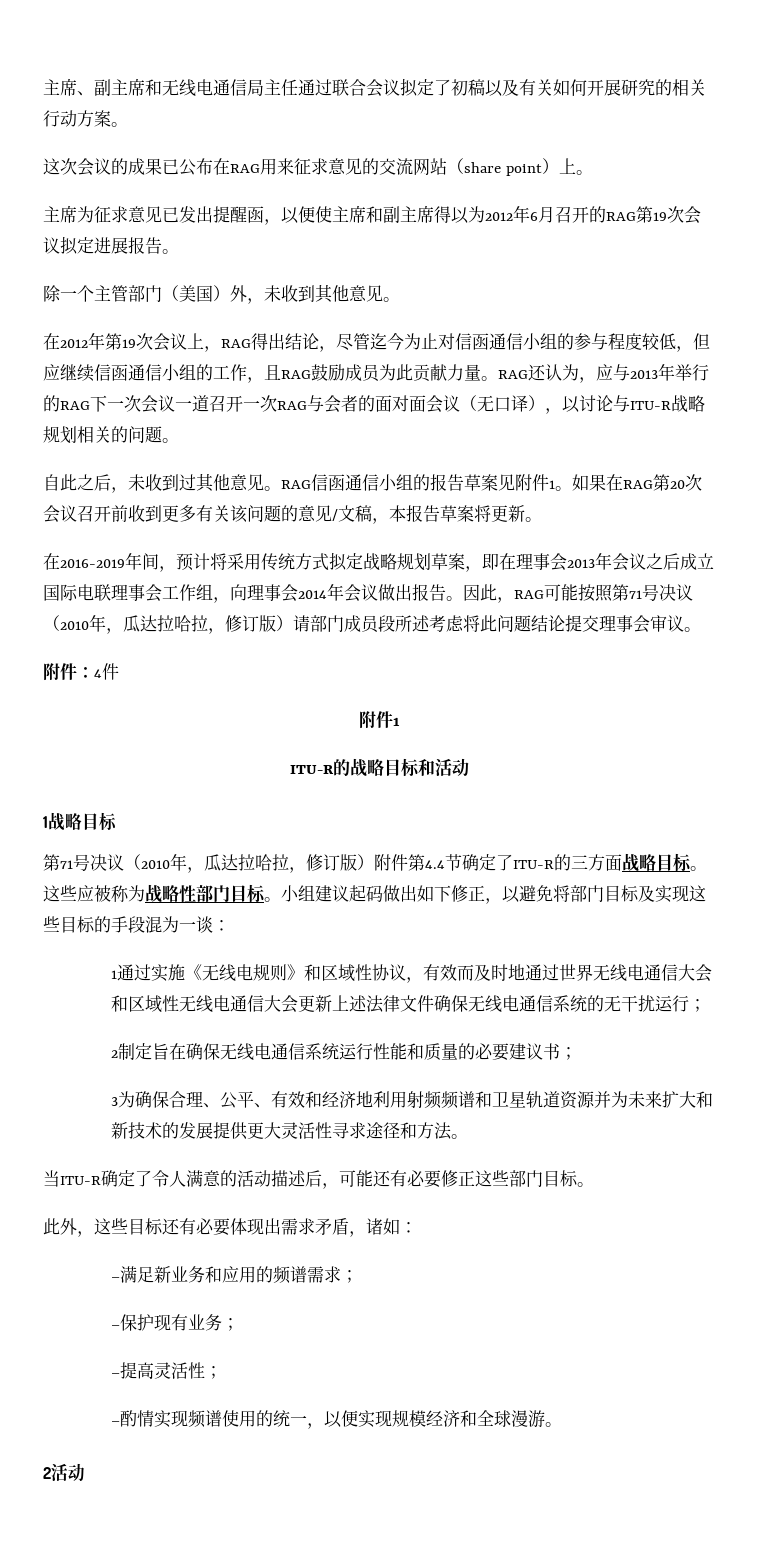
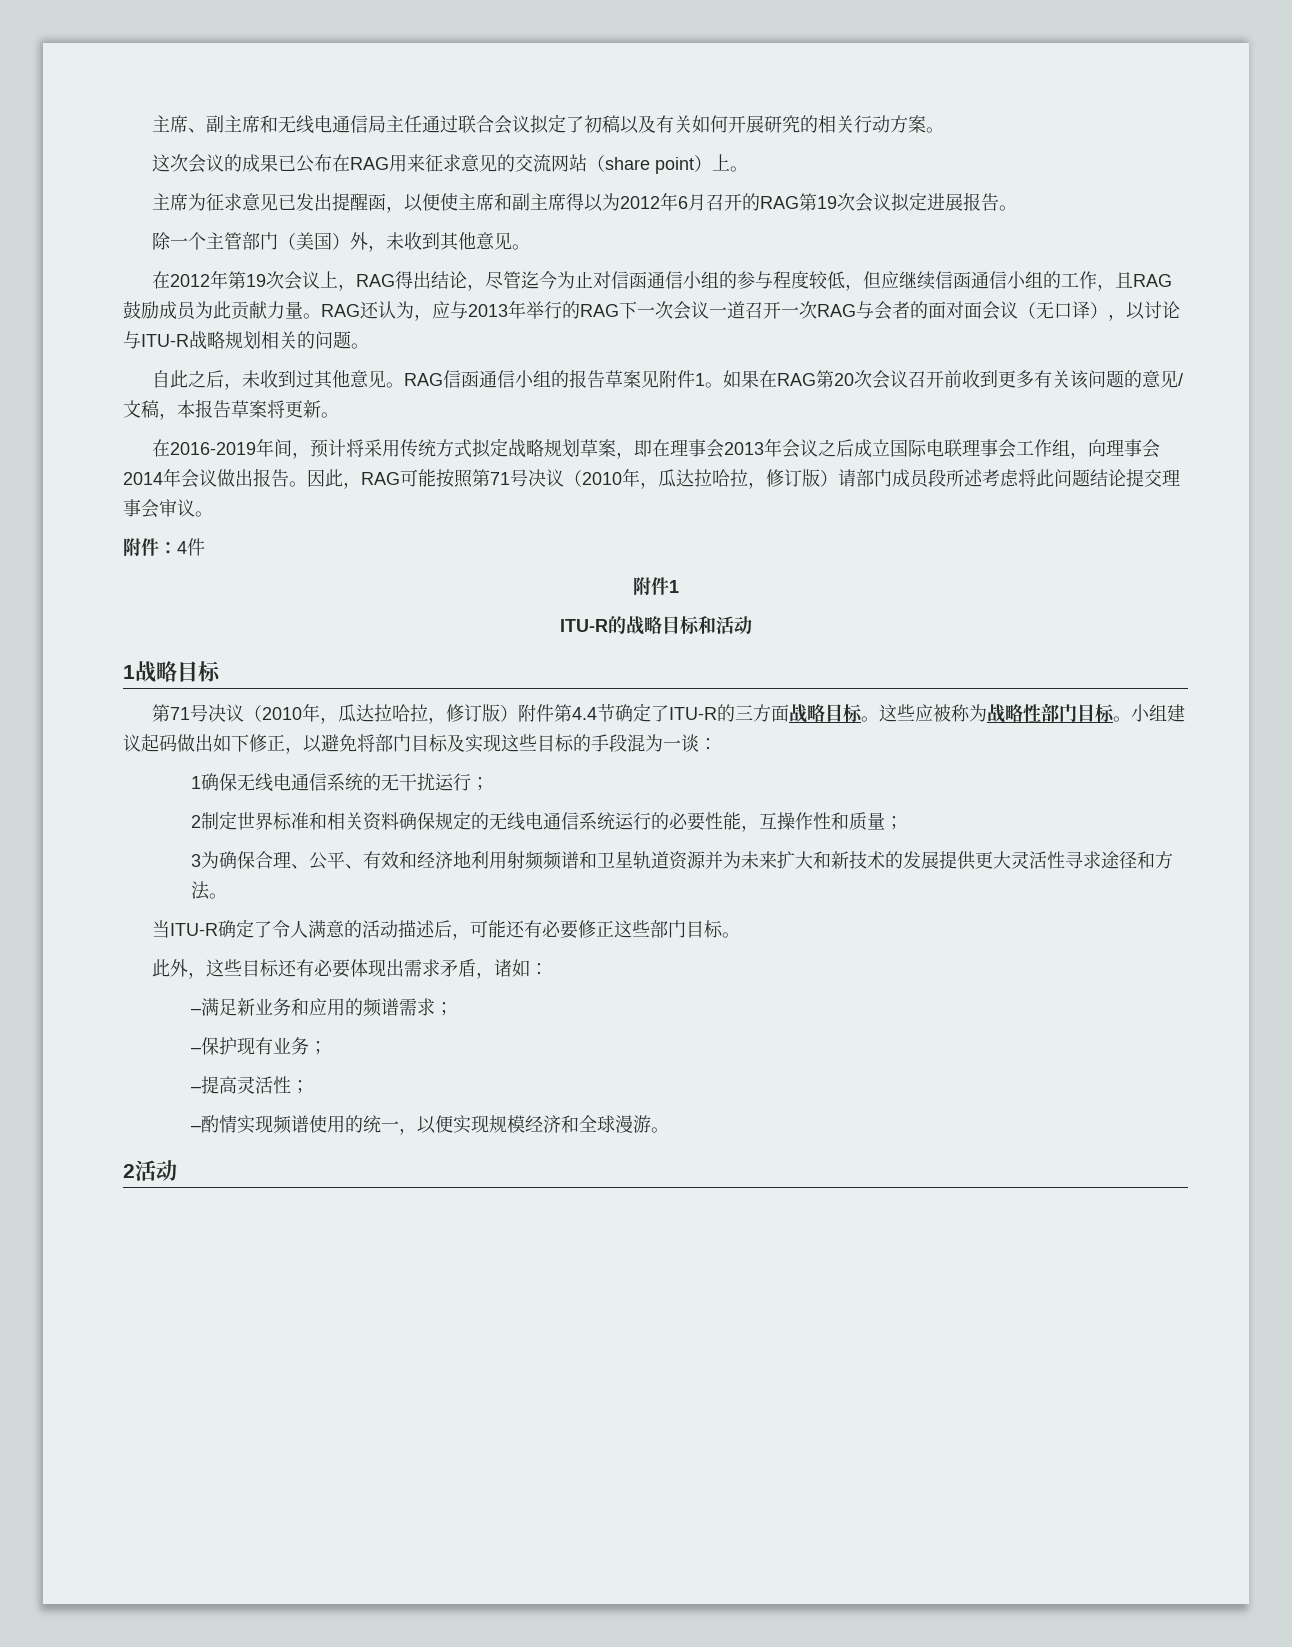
- 1通过实施《无线电规则》和区域性协议，有效而及时地通过世界无线电通信大会和区域性无线电通信大会更新上述法律文件确保无线电通信系统的无干扰运行；
+ 1确保无线电通信系统的无干扰运行；
- 2制定旨在确保无线电通信系统运行性能和质量的必要建议书；
+ 2制定世界标准和相关资料确保规定的无线电通信系统运行的必要性能，互操作性和质量；

